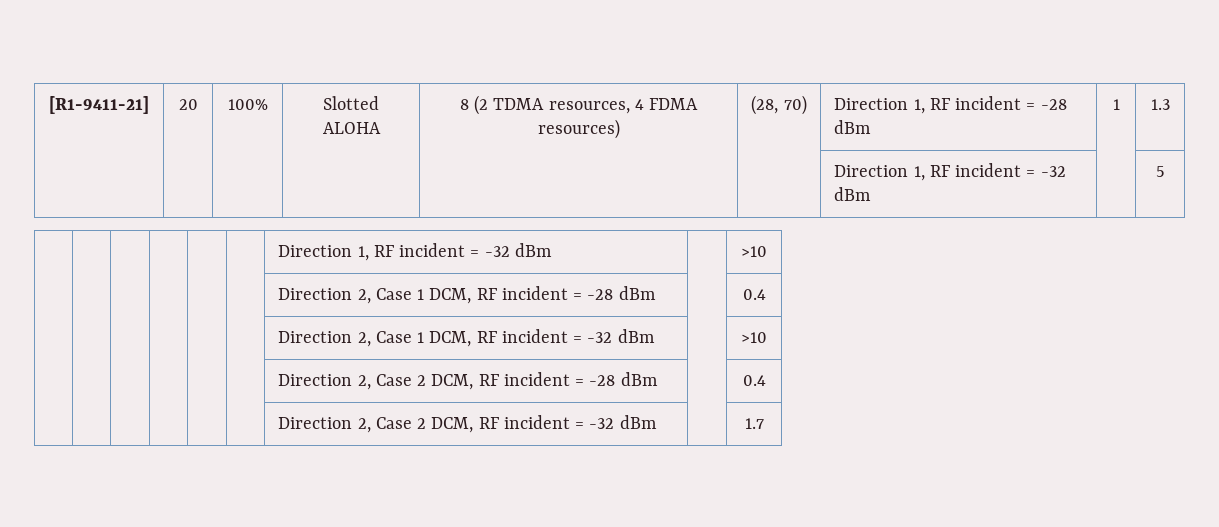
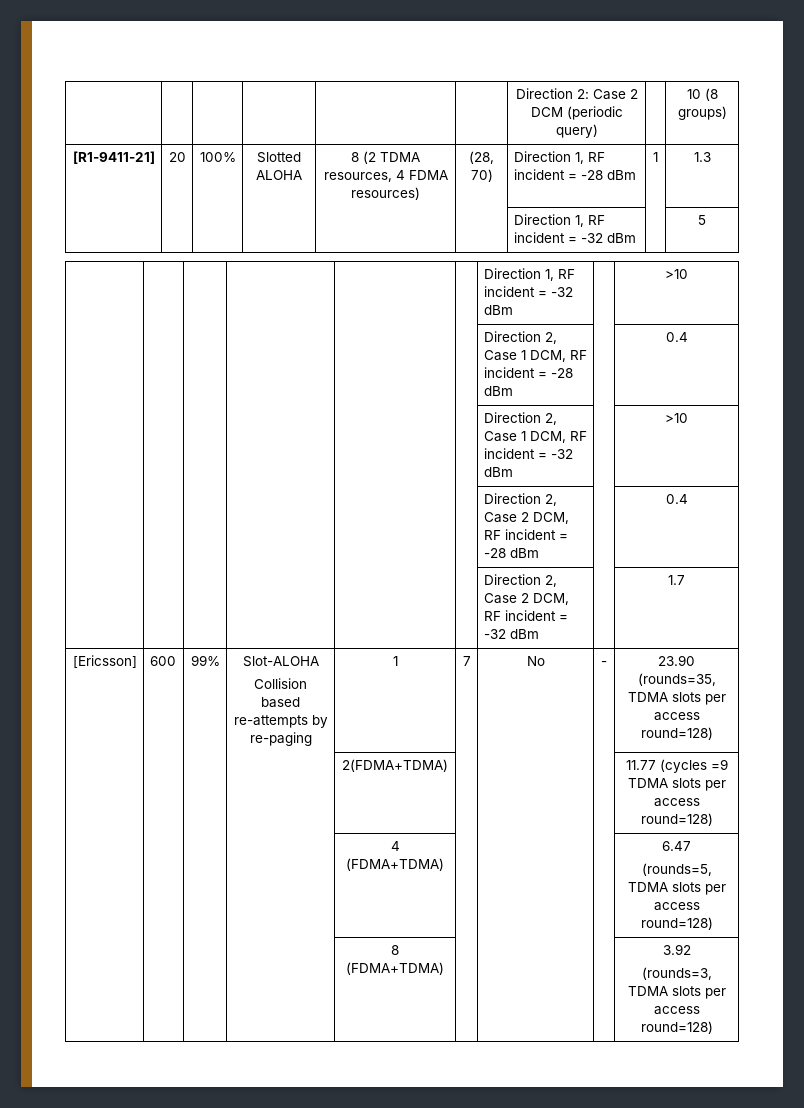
+ | | | | | | Direction 2: Case 2 DCM (periodic query) | | 10 (8 groups)
+ [Ericsson] | 600 | 99% | Slot-ALOHA
+ Collision based re-attempts by re-paging | 1 | 7 | No | - | 23.90 (rounds=35, TDMA slots per access round=128)
+ | | | | 2(FDMA+TDMA) | | | | 11.77 (cycles =9 TDMA slots per access round=128)
+ | | | | 4 (FDMA+TDMA) | | | | 6.47
+ (rounds=5, TDMA slots per access round=128)
+ | | | | 8 (FDMA+TDMA) | | | | 3.92
+ (rounds=3, TDMA slots per access round=128)

